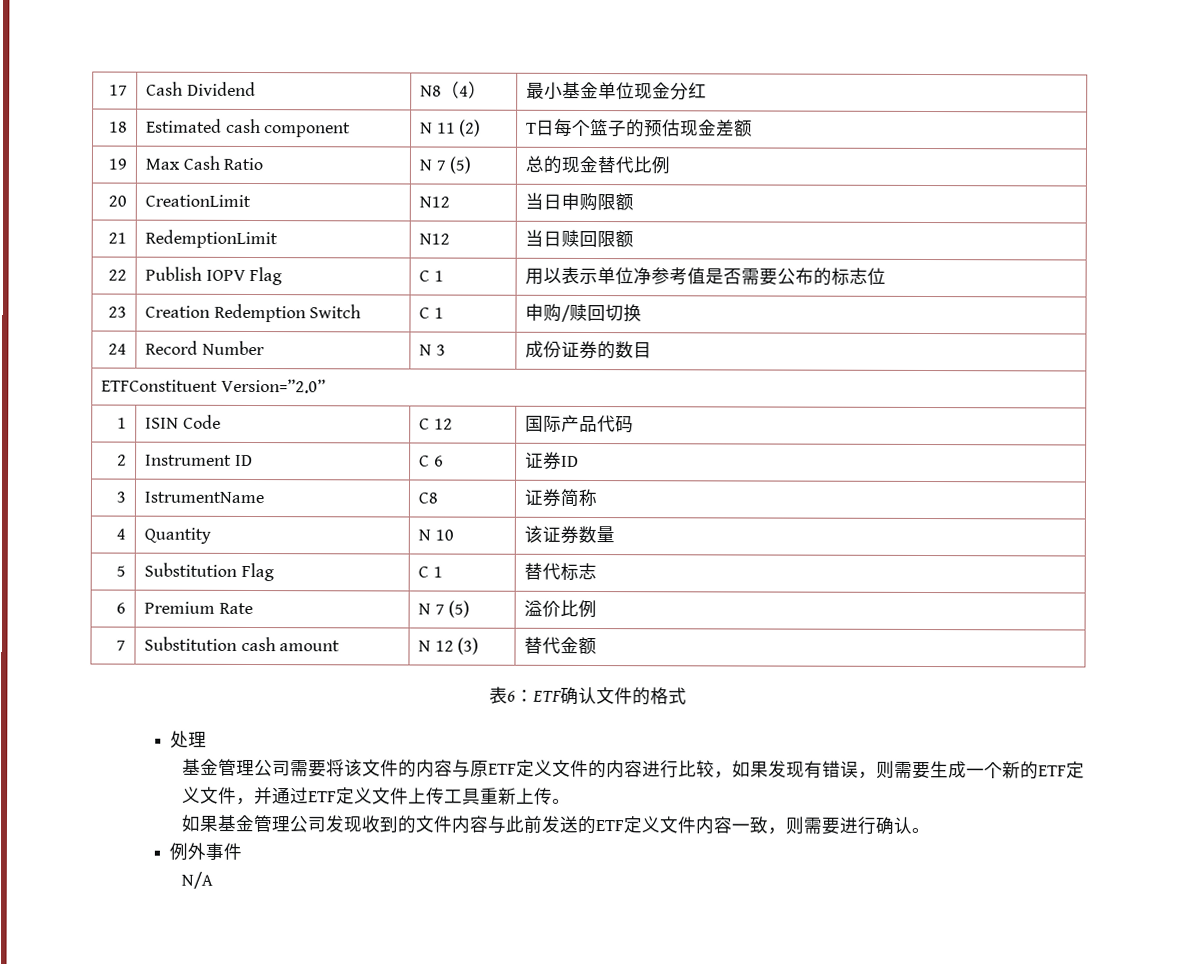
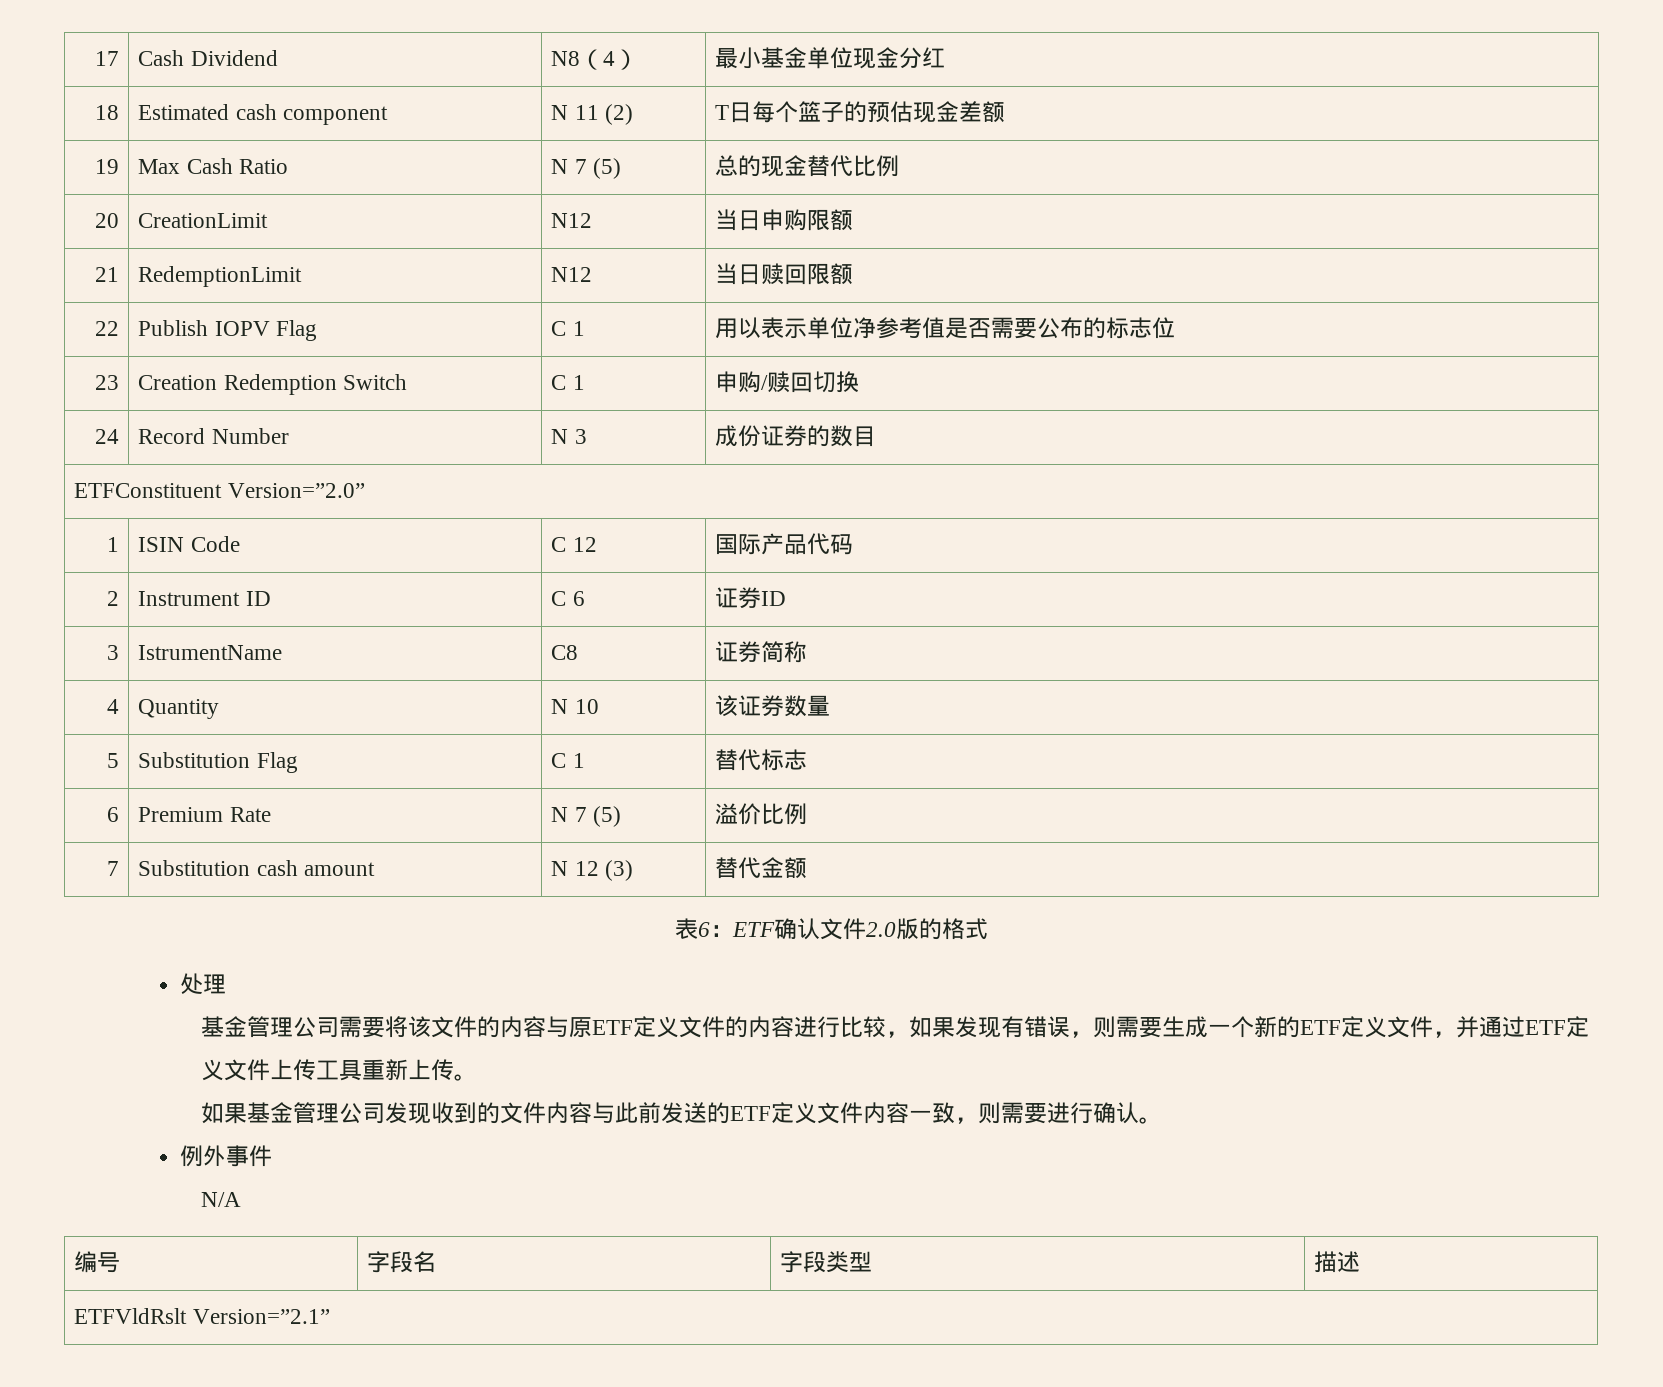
- 表6：ETF确认文件的格式
+ 表6：ETF确认文件2.0版的格式
+ 编号 | 字段名 | 字段类型 | 描述
+ ETFVldRslt Version=”2.1”

